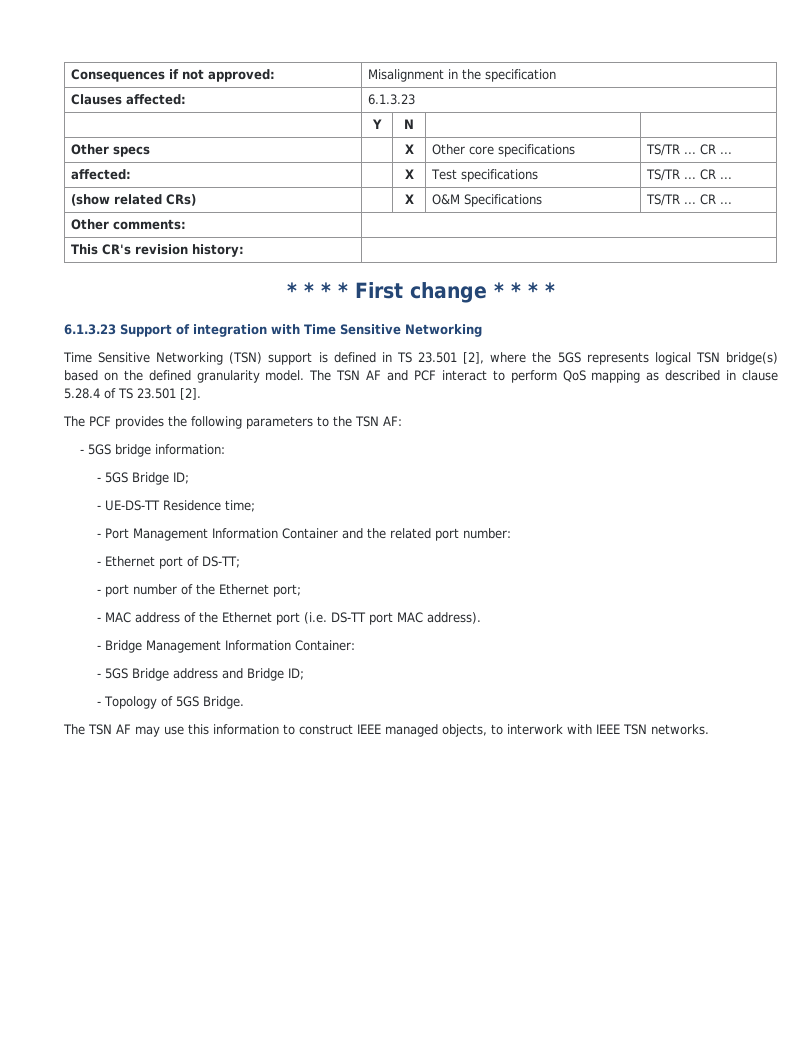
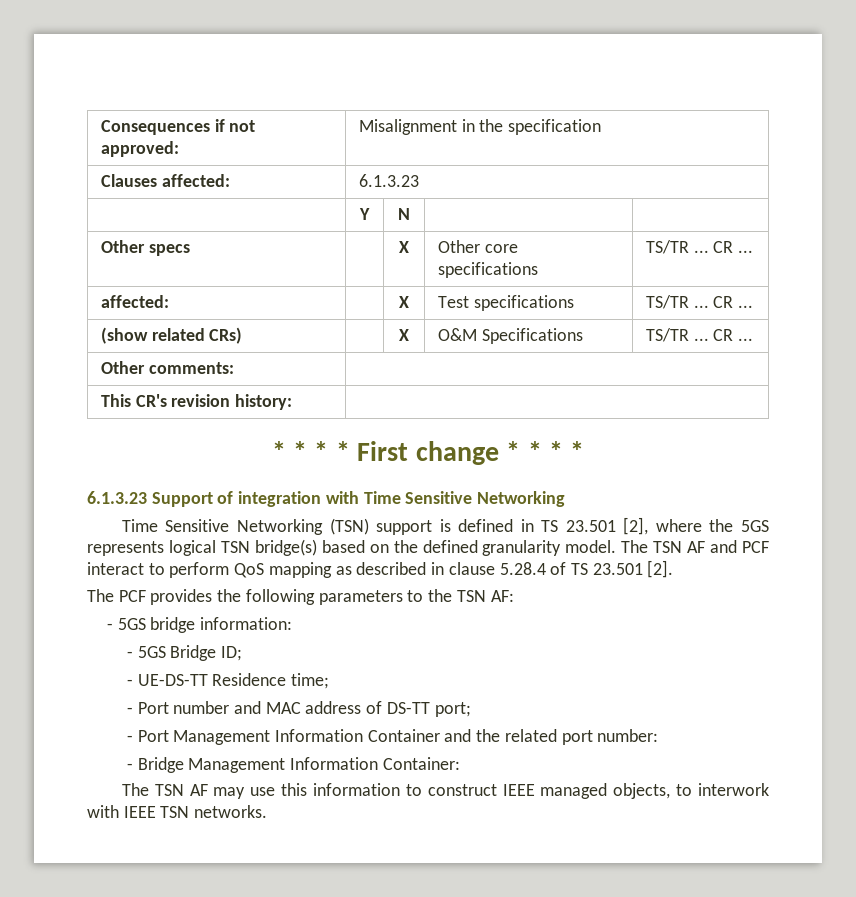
+ - Port number and MAC address of DS-TT port;
- - Ethernet port of DS-TT;
- - port number of the Ethernet port;
- - MAC address of the Ethernet port (i.e. DS-TT port MAC address).
- - 5GS Bridge address and Bridge ID;
- - Topology of 5GS Bridge.

